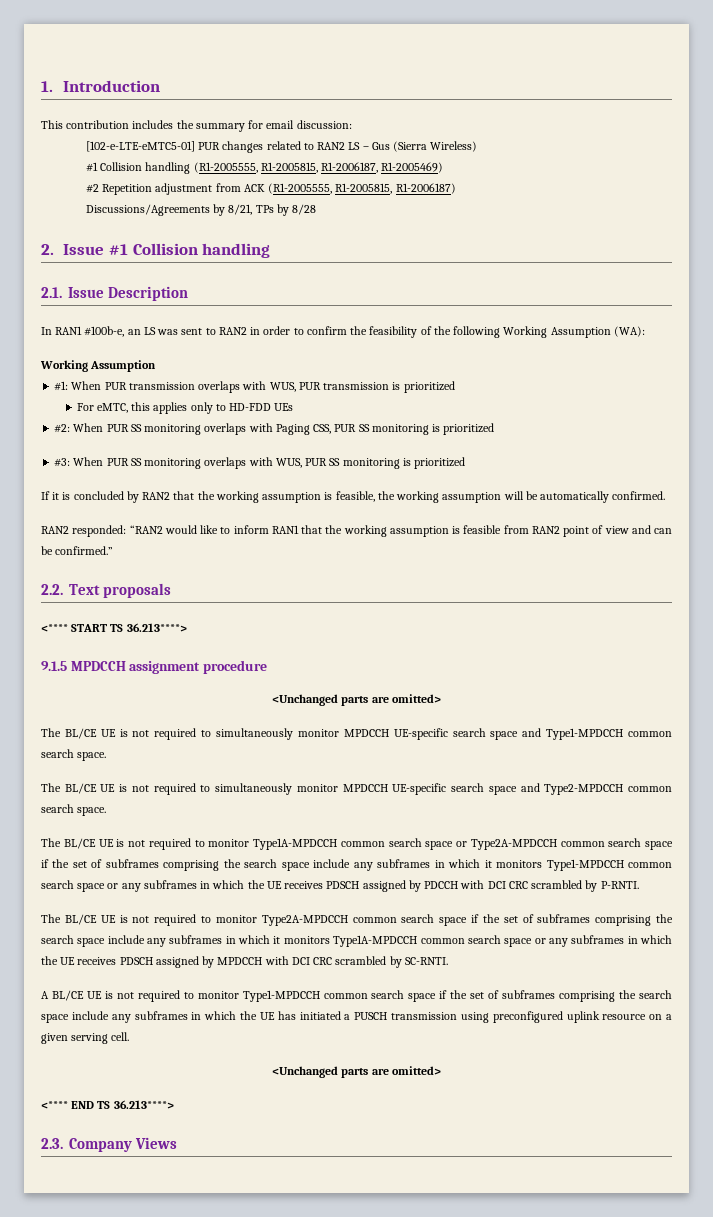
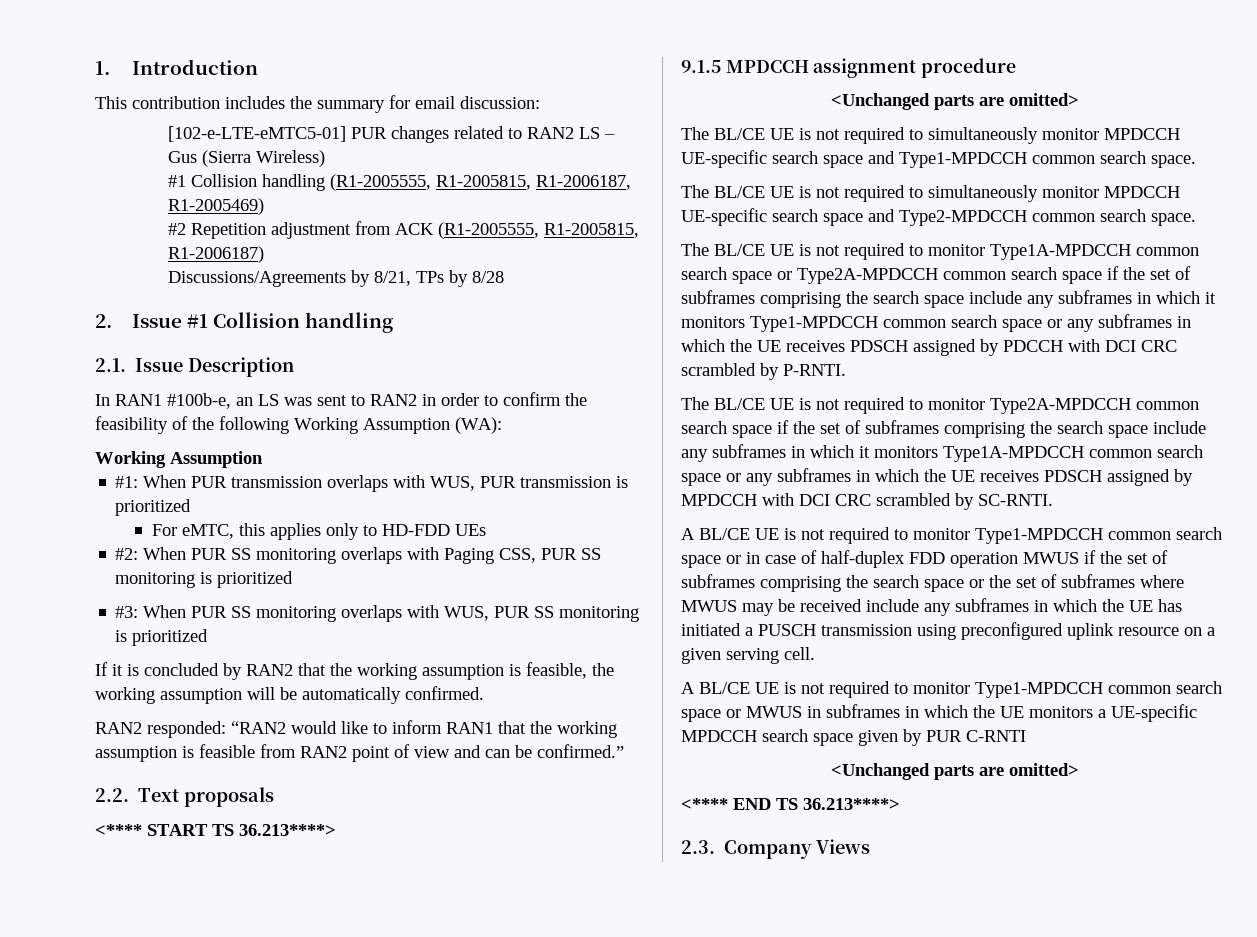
- A BL/CE UE is not required to monitor Type1-MPDCCH common search space if the set of subframes comprising the search space include any subframes in which the UE has initiated a PUSCH transmission using preconfigured uplink resource on a given serving cell.
+ A BL/CE UE is not required to monitor Type1-MPDCCH common search space or in case of half-duplex FDD operation MWUS if the set of subframes comprising the search space or the set of subframes where MWUS may be received include any subframes in which the UE has initiated a PUSCH transmission using preconfigured uplink resource on a given serving cell.
+ A BL/CE UE is not required to monitor Type1-MPDCCH common search space or MWUS in subframes in which the UE monitors a UE-specific MPDCCH search space given by PUR C-RNTI

